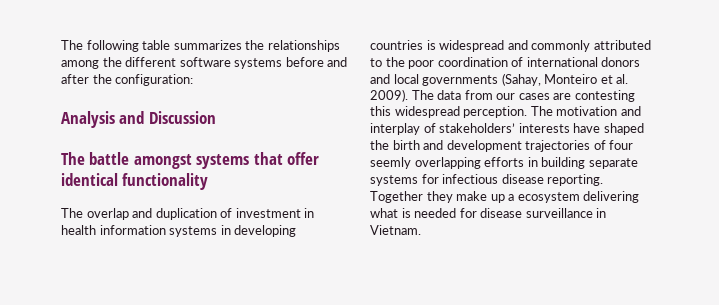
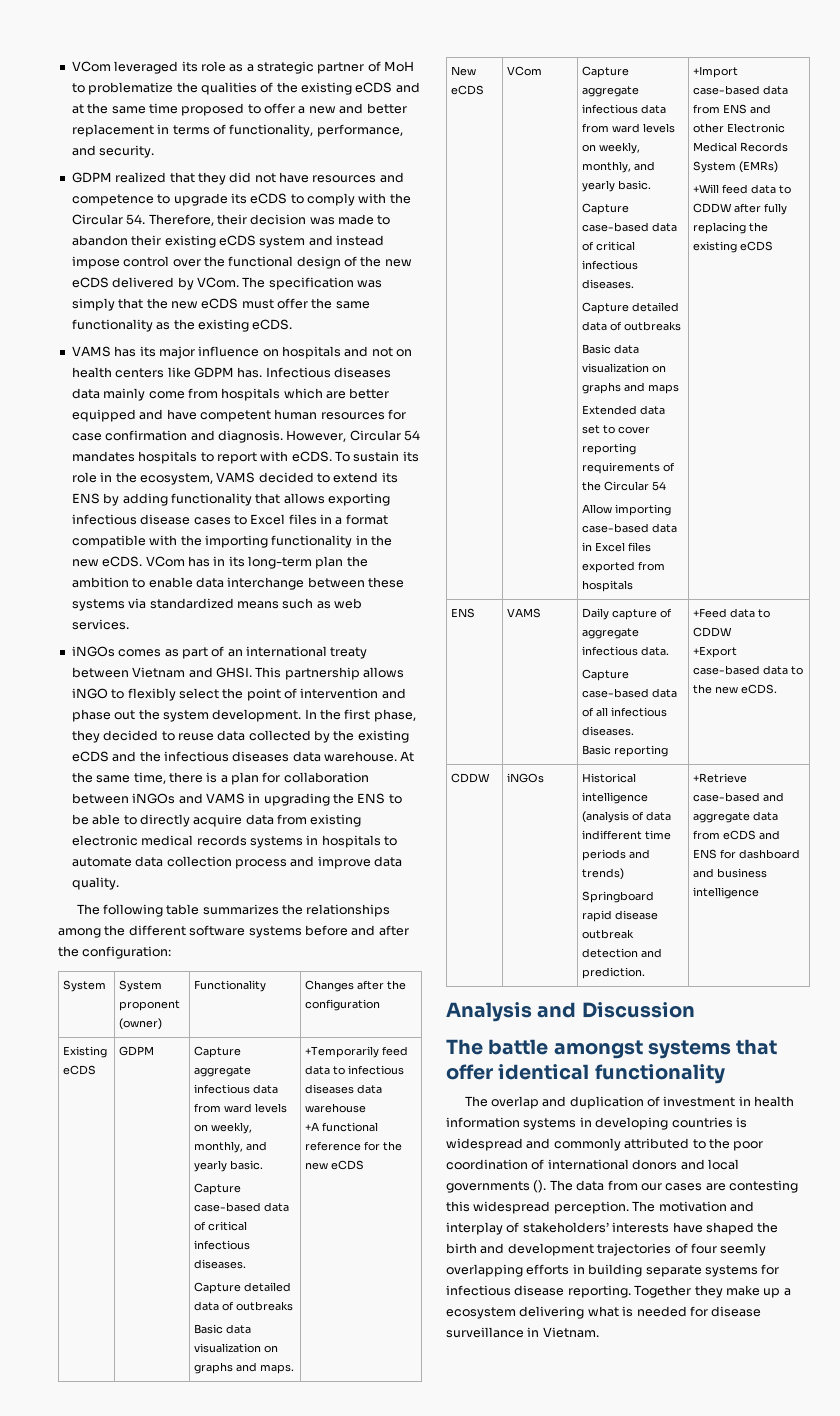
+ VCom leveraged its role as a strategic partner of MoH to problematize the qualities of the existing eCDS and at the same time proposed to offer a new and better replacement in terms of functionality, performance, and security.
+ GDPM realized that they did not have resources and competence to upgrade its eCDS to comply with the Circular 54. Therefore, their decision was made to abandon their existing eCDS system and instead impose control over the functional design of the new eCDS delivered by VCom. The specification was simply that the new eCDS must offer the same functionality as the existing eCDS.
+ VAMS has its major influence on hospitals and not on health centers like GDPM has. Infectious diseases data mainly come from hospitals which are better equipped and have competent human resources for case confirmation and diagnosis. However, Circular 54 mandates hospitals to report with eCDS. To sustain its role in the ecosystem, VAMS decided to extend its ENS by adding functionality that allows exporting infectious disease cases to Excel files in a format compatible with the importing functionality in the new eCDS. VCom has in its long-term plan the ambition to enable data interchange between these systems via standardized means such as web services.
+ iNGOs comes as part of an international treaty between Vietnam and GHSI. This partnership allows iNGO to flexibly select the point of intervention and phase out the system development. In the first phase, they decided to reuse data collected by the existing eCDS and the infectious diseases data warehouse. At the same time, there is a plan for collaboration between iNGOs and VAMS in upgrading the ENS to be able to directly acquire data from existing electronic medical records systems in hospitals to automate data collection process and improve data quality.
+ System | System proponent (owner) | Functionality | Changes after the configuration
+ Existing eCDS | GDPM | Capture aggregate infectious data from ward levels on weekly, monthly, and yearly basic.
+ Capture case-based data of critical infectious diseases.
+ Capture detailed data of outbreaks
+ Basic data visualization on graphs and maps. | +Temporarily feed data to infectious diseases data warehouse
+ +A functional reference for the new eCDS
+ New eCDS | VCom | Capture aggregate infectious data from ward levels on weekly, monthly, and yearly basic.
+ Capture case-based data of critical infectious diseases.
+ Capture detailed data of outbreaks
+ Basic data visualization on graphs and maps
+ Extended data set to cover reporting requirements of the Circular 54
+ Allow importing case-based data in Excel files exported from hospitals | +Import case-based data from ENS and other Electronic Medical Records System (EMRs)
+ +Will feed data to CDDW after fully replacing the existing eCDS
+ ENS | VAMS | Daily capture of aggregate infectious data.
+ Capture case-based data of all infectious diseases.
+ Basic reporting | +Feed data to CDDW
+ +Export case-based data to the new eCDS.
+ CDDW | iNGOs | Historical intelligence (analysis of data indifferent time periods and trends)
+ Springboard rapid disease outbreak detection and prediction. | +Retrieve case-based and aggregate data from eCDS and ENS for dashboard and business intelligence
- The overlap and duplication of investment in health information systems in developing countries is widespread and commonly attributed to the poor coordination of international donors and local governments (Sahay, Monteiro et al. 2009).
+ The overlap and duplication of investment in health information systems in developing countries is widespread and commonly attributed to the poor coordination of international donors and local governments ().

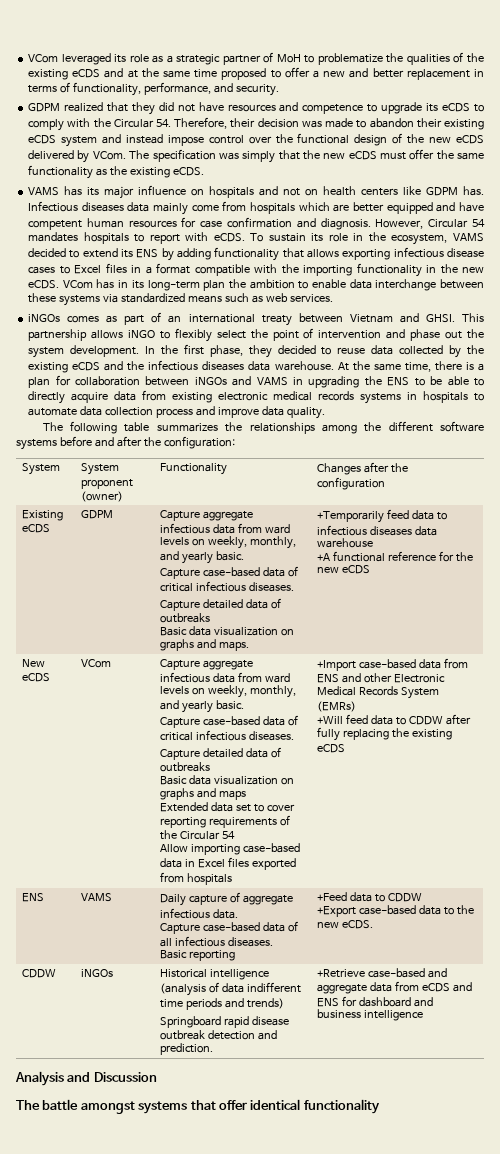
- The overlap and duplication of investment in health information systems in developing countries is widespread and commonly attributed to the poor coordination of international donors and local governments (). The data from our cases are contesting this widespread perception. The motivation and interplay of stakeholders’ interests have shaped the birth and development trajectories of four seemly overlapping efforts in building separate systems for infectious disease reporting. Together they make up a ecosystem delivering what is needed for disease surveillance in Vietnam.

